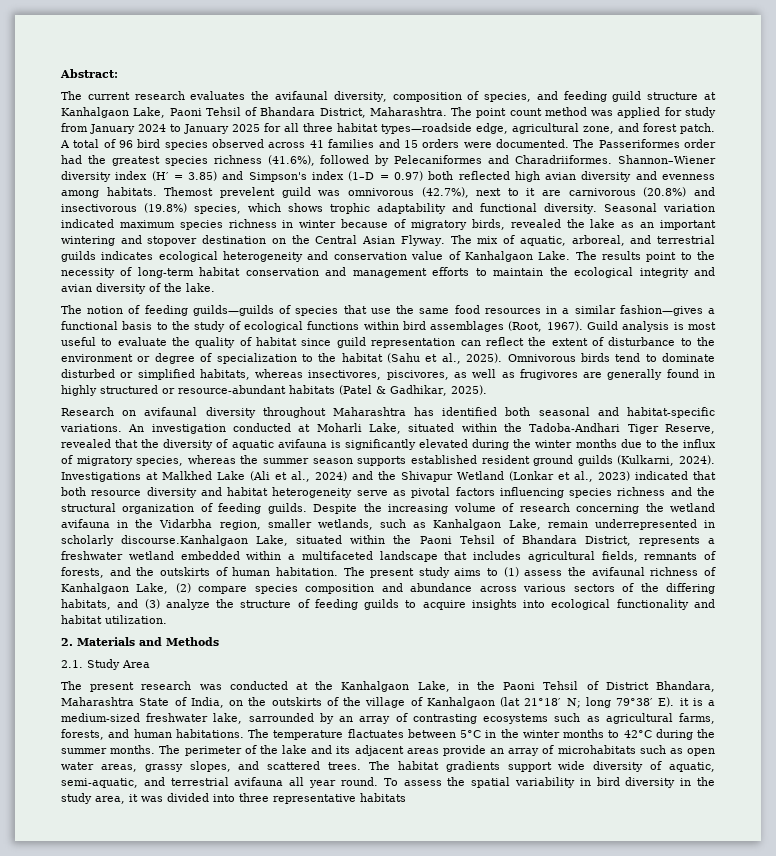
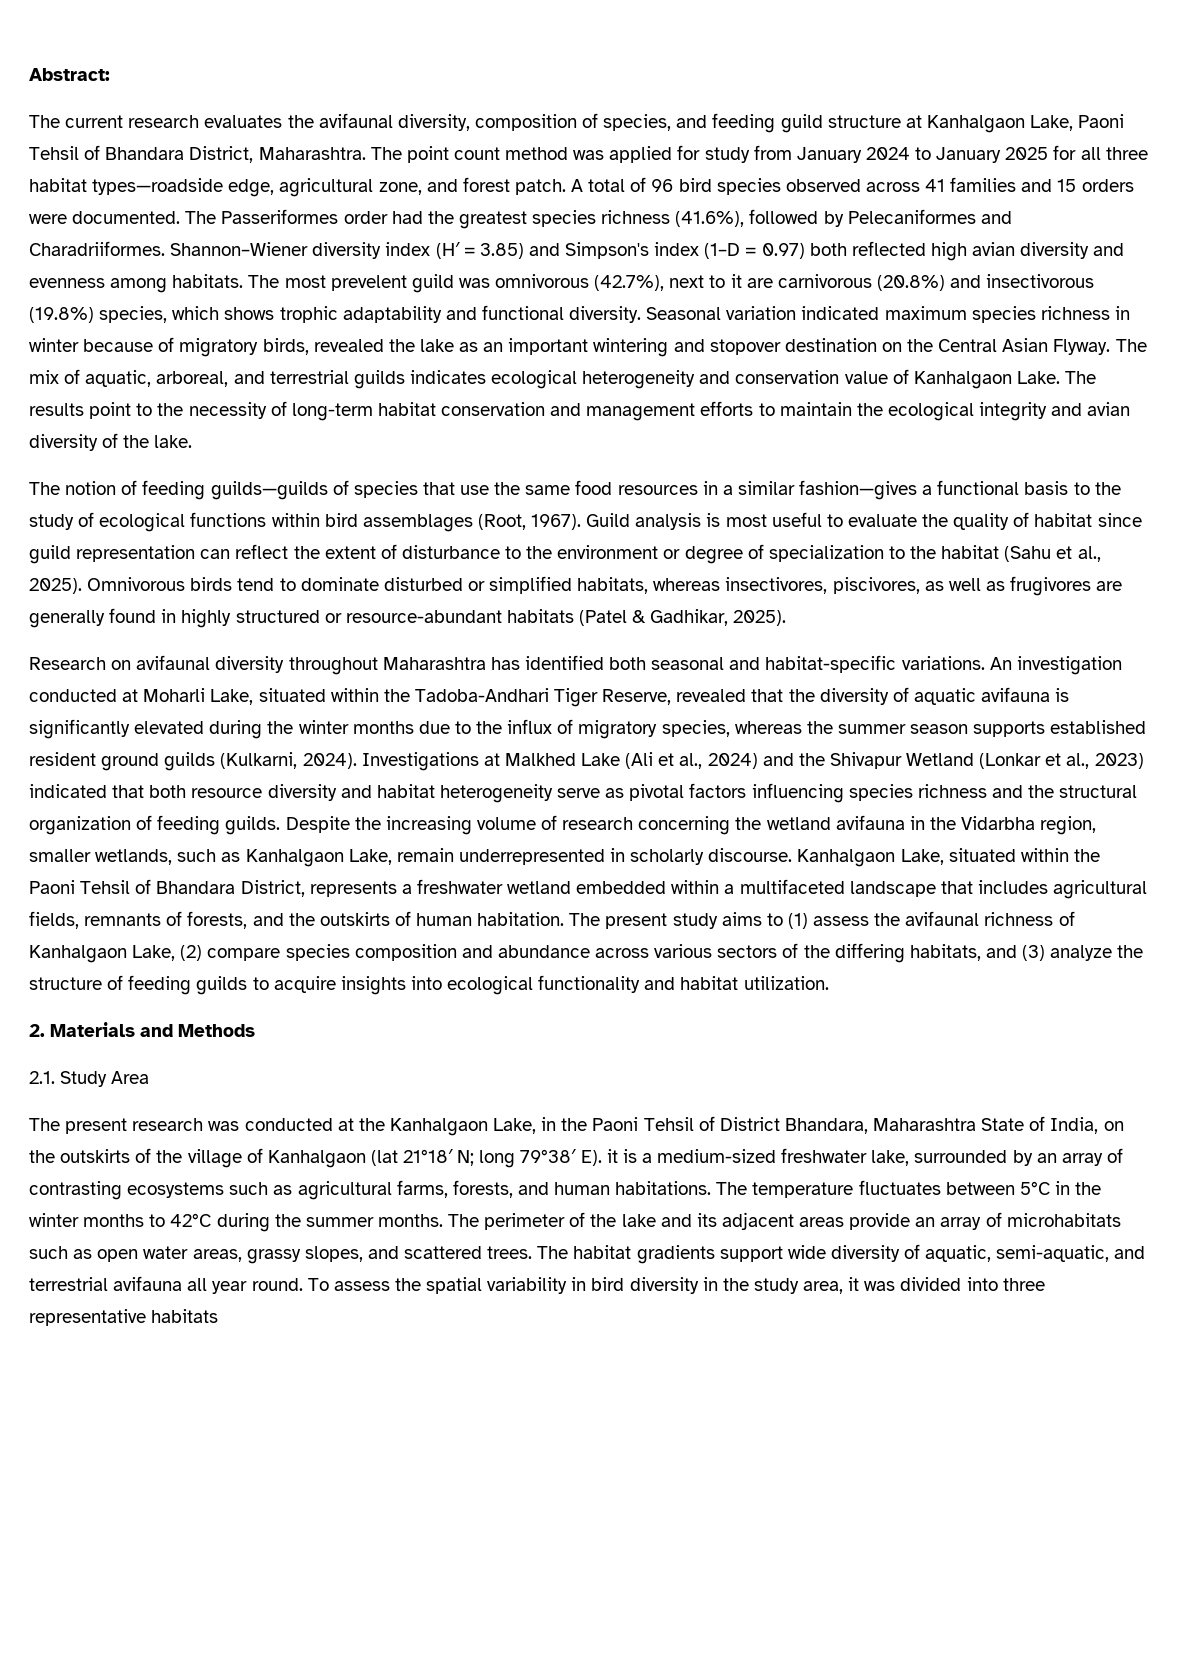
- Themost prevelent guild was omnivorous (42.7%), next to it are carnivorous (20.8%) and insectivorous (19.8%) species, which shows trophic adaptability and functional diversity.
+ The most prevelent guild was omnivorous (42.7%), next to it are carnivorous (20.8%) and insectivorous (19.8%) species, which shows trophic adaptability and functional diversity.
- Despite the increasing volume of research concerning the wetland avifauna in the Vidarbha region, smaller wetlands, such as Kanhalgaon Lake, remain underrepresented in scholarly discourse.Kanhalgaon Lake, situated within the Paoni Tehsil of Bhandara District, represents a freshwater wetland embedded within a multifaceted landscape that includes agricultural fields, remnants of forests, and the outskirts of human habitation.
+ Despite the increasing volume of research concerning the wetland avifauna in the Vidarbha region, smaller wetlands, such as Kanhalgaon Lake, remain underrepresented in scholarly discourse. Kanhalgaon Lake, situated within the Paoni Tehsil of Bhandara District, represents a freshwater wetland embedded within a multifaceted landscape that includes agricultural fields, remnants of forests, and the outskirts of human habitation.
- The present research was conducted at the Kanhalgaon Lake, in the Paoni Tehsil of District Bhandara, Maharashtra State of India, on the outskirts of the village of Kanhalgaon (lat 21°18′ N; long 79°38′ E). it is a medium-sized freshwater lake, sarrounded by an array of contrasting ecosystems such as agricultural farms, forests, and human habitations.
+ The present research was conducted at the Kanhalgaon Lake, in the Paoni Tehsil of District Bhandara, Maharashtra State of India, on the outskirts of the village of Kanhalgaon (lat 21°18′ N; long 79°38′ E). it is a medium-sized freshwater lake, surrounded by an array of contrasting ecosystems such as agricultural farms, forests, and human habitations.
- The temperature flactuates between 5°C in the winter months to 42°C during the summer months.
+ The temperature fluctuates between 5°C in the winter months to 42°C during the summer months.

